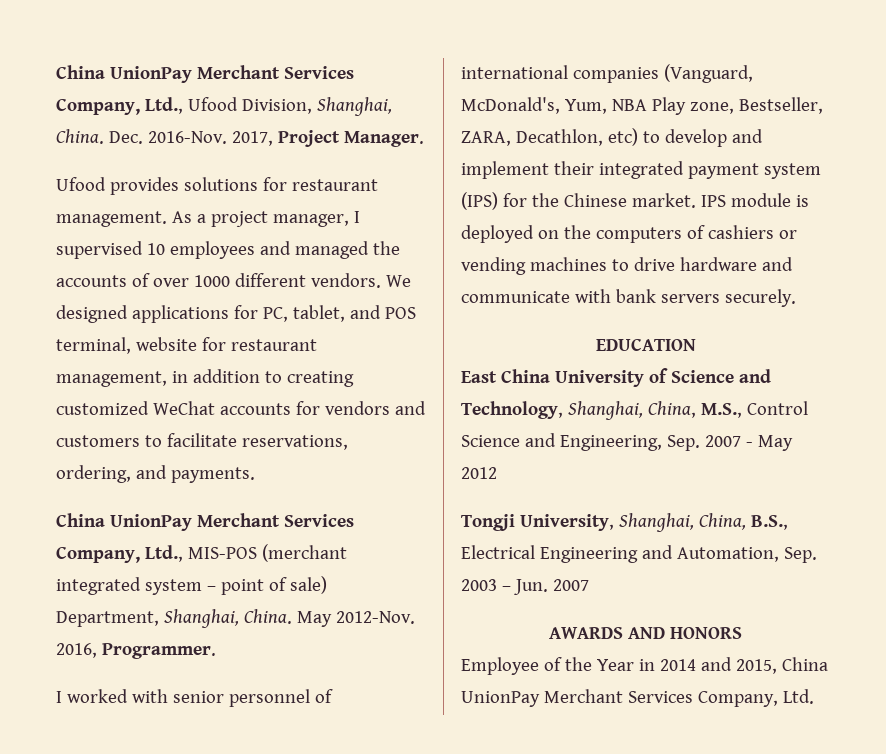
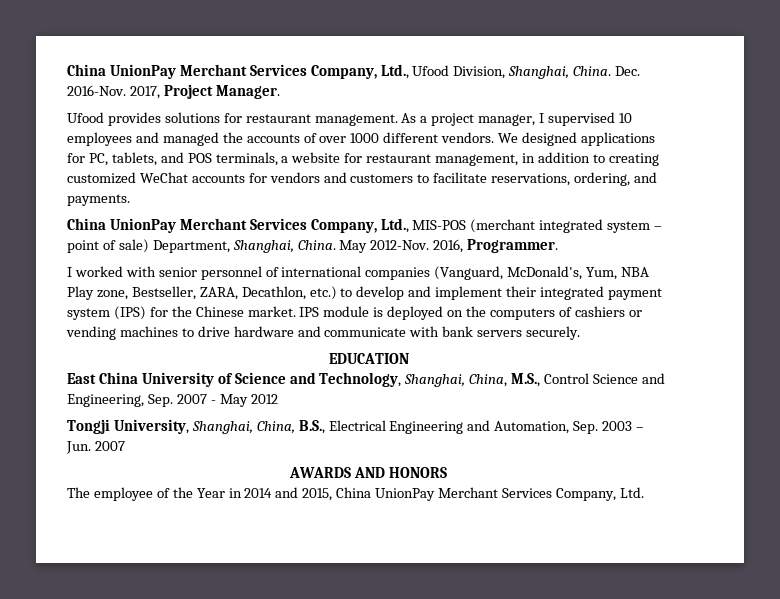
- We designed applications for PC, tablet, and POS terminal, website for restaurant management, in addition to creating customized WeChat accounts for vendors and customers to facilitate reservations, ordering, and payments.
+ We designed applications for PC, tablets, and POS terminals, a website for restaurant management, in addition to creating customized WeChat accounts for vendors and customers to facilitate reservations, ordering, and payments.
- I worked with senior personnel of international companies (Vanguard, McDonald's, Yum, NBA Play zone, Bestseller, ZARA, Decathlon, etc) to develop and implement their integrated payment system (IPS) for the Chinese market.
+ I worked with senior personnel of international companies (Vanguard, McDonald's, Yum, NBA Play zone, Bestseller, ZARA, Decathlon, etc.) to develop and implement their integrated payment system (IPS) for the Chinese market.
- Employee of the Year in 2014 and 2015, China UnionPay Merchant Services Company, Ltd.
+ The employee of the Year in 2014 and 2015, China UnionPay Merchant Services Company, Ltd.

